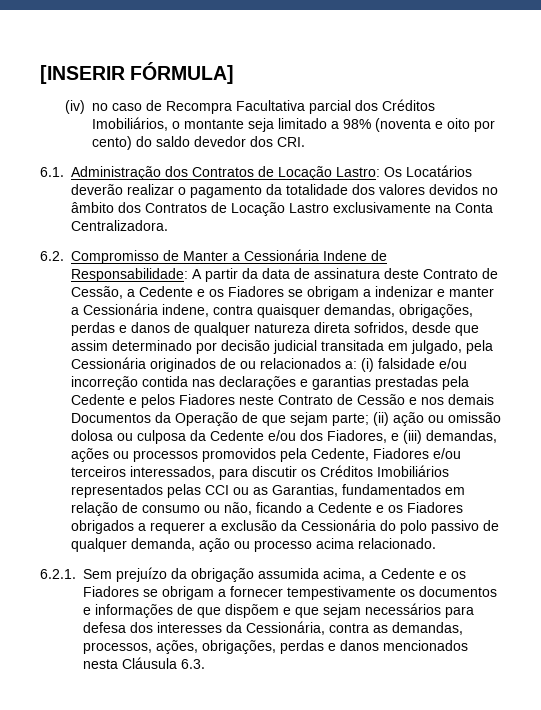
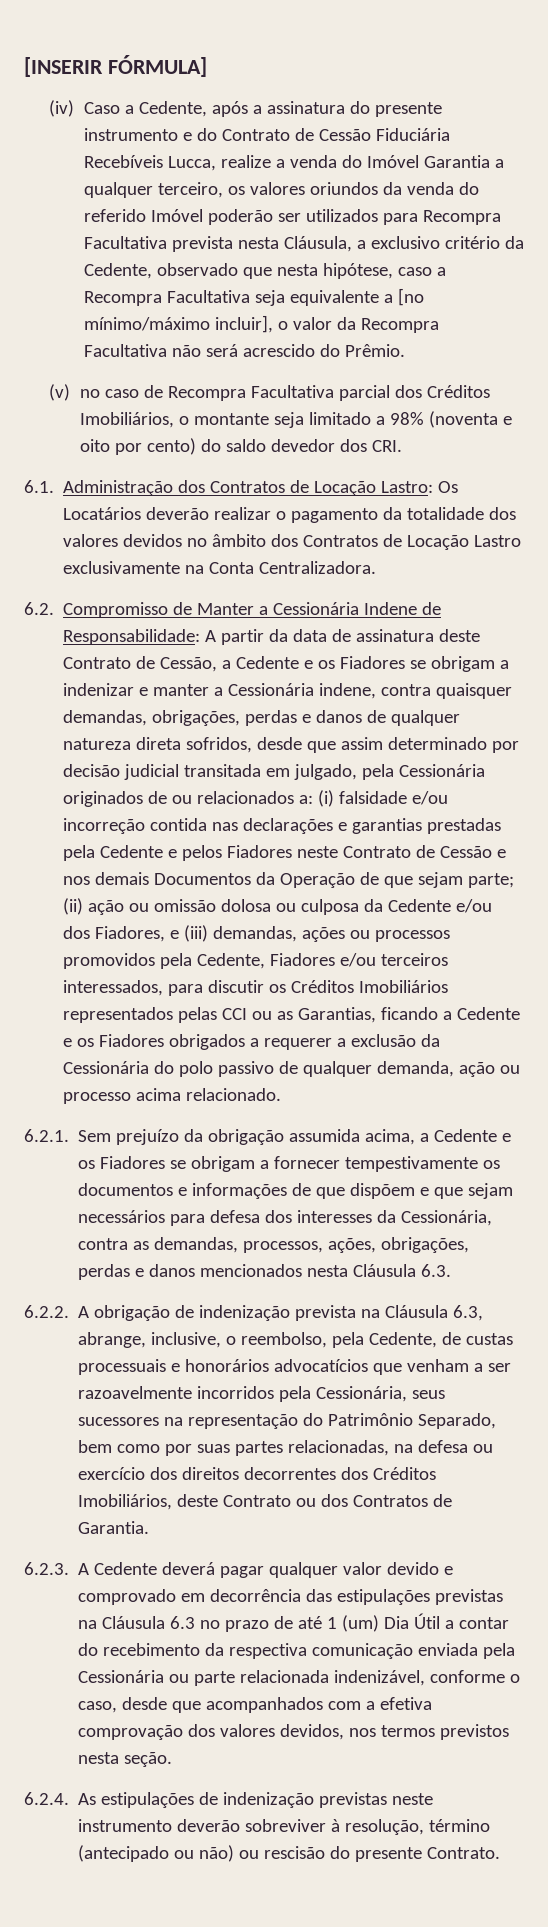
- (iv) no caso de Recompra Facultativa parcial dos Créditos Imobiliários, o montante seja limitado a 98% (noventa e oito por cento) do saldo devedor dos CRI.
+ (iv) Caso a Cedente, após a assinatura do presente instrumento e do Contrato de Cessão Fiduciária Recebíveis Lucca, realize a venda do Imóvel Garantia a qualquer terceiro, os valores oriundos da venda do referido Imóvel poderão ser utilizados para Recompra Facultativa prevista nesta Cláusula, a exclusivo critério da Cedente, observado que nesta hipótese, caso a Recompra Facultativa seja equivalente a [no mínimo/máximo incluir], o valor da Recompra Facultativa não será acrescido do Prêmio.
+ (v) no caso de Recompra Facultativa parcial dos Créditos Imobiliários, o montante seja limitado a 98% (noventa e oito por cento) do saldo devedor dos CRI.
- (ii) ação ou omissão dolosa ou culposa da Cedente e/ou dos Fiadores, e (iii) demandas, ações ou processos promovidos pela Cedente, Fiadores e/ou terceiros interessados, para discutir os Créditos Imobiliários representados pelas CCI ou as Garantias, fundamentados em relação de consumo ou não, ficando a Cedente e os Fiadores obrigados a requerer a exclusão da Cessionária do polo passivo de qualquer demanda, ação ou processo acima relacionado.
+ (ii) ação ou omissão dolosa ou culposa da Cedente e/ou dos Fiadores, e (iii) demandas, ações ou processos promovidos pela Cedente, Fiadores e/ou terceiros interessados, para discutir os Créditos Imobiliários representados pelas CCI ou as Garantias, ficando a Cedente e os Fiadores obrigados a requerer a exclusão da Cessionária do polo passivo de qualquer demanda, ação ou processo acima relacionado.
+ 6.2.2. A obrigação de indenização prevista na Cláusula 6.3, abrange, inclusive, o reembolso, pela Cedente, de custas processuais e honorários advocatícios que venham a ser razoavelmente incorridos pela Cessionária, seus sucessores na representação do Patrimônio Separado, bem como por suas partes relacionadas, na defesa ou exercício dos direitos decorrentes dos Créditos Imobiliários, deste Contrato ou dos Contratos de Garantia.
+ 6.2.3. A Cedente deverá pagar qualquer valor devido e comprovado em decorrência das estipulações previstas na Cláusula 6.3 no prazo de até 1 (um) Dia Útil a contar do recebimento da respectiva comunicação enviada pela Cessionária ou parte relacionada indenizável, conforme o caso, desde que acompanhados com a efetiva comprovação dos valores devidos, nos termos previstos nesta seção.
+ 6.2.4. As estipulações de indenização previstas neste instrumento deverão sobreviver à resolução, término (antecipado ou não) ou rescisão do presente Contrato.

